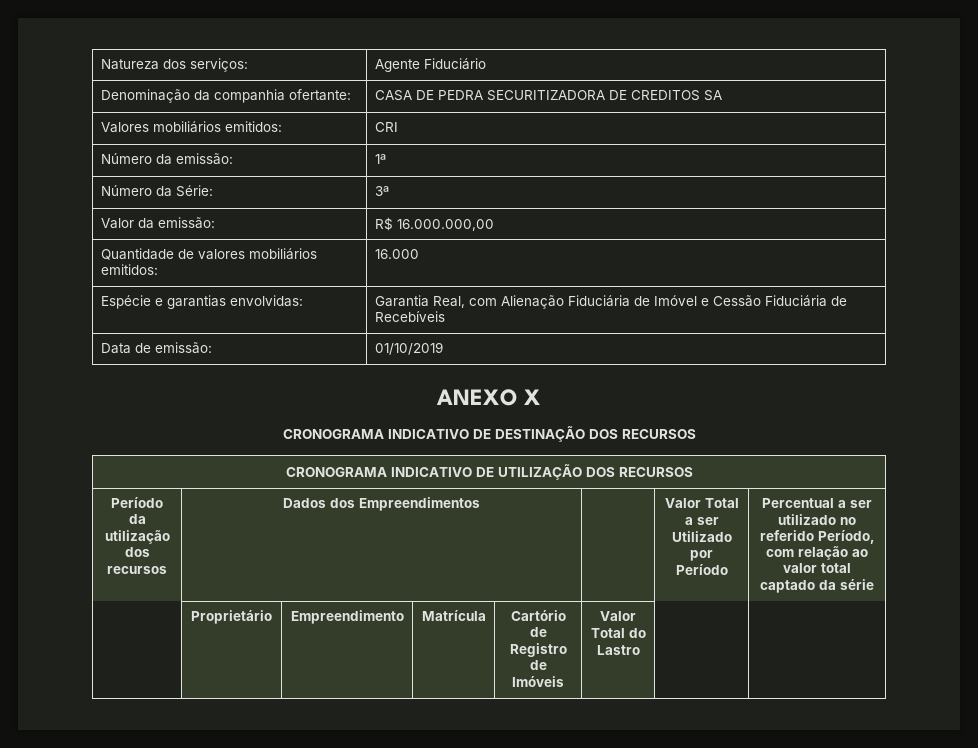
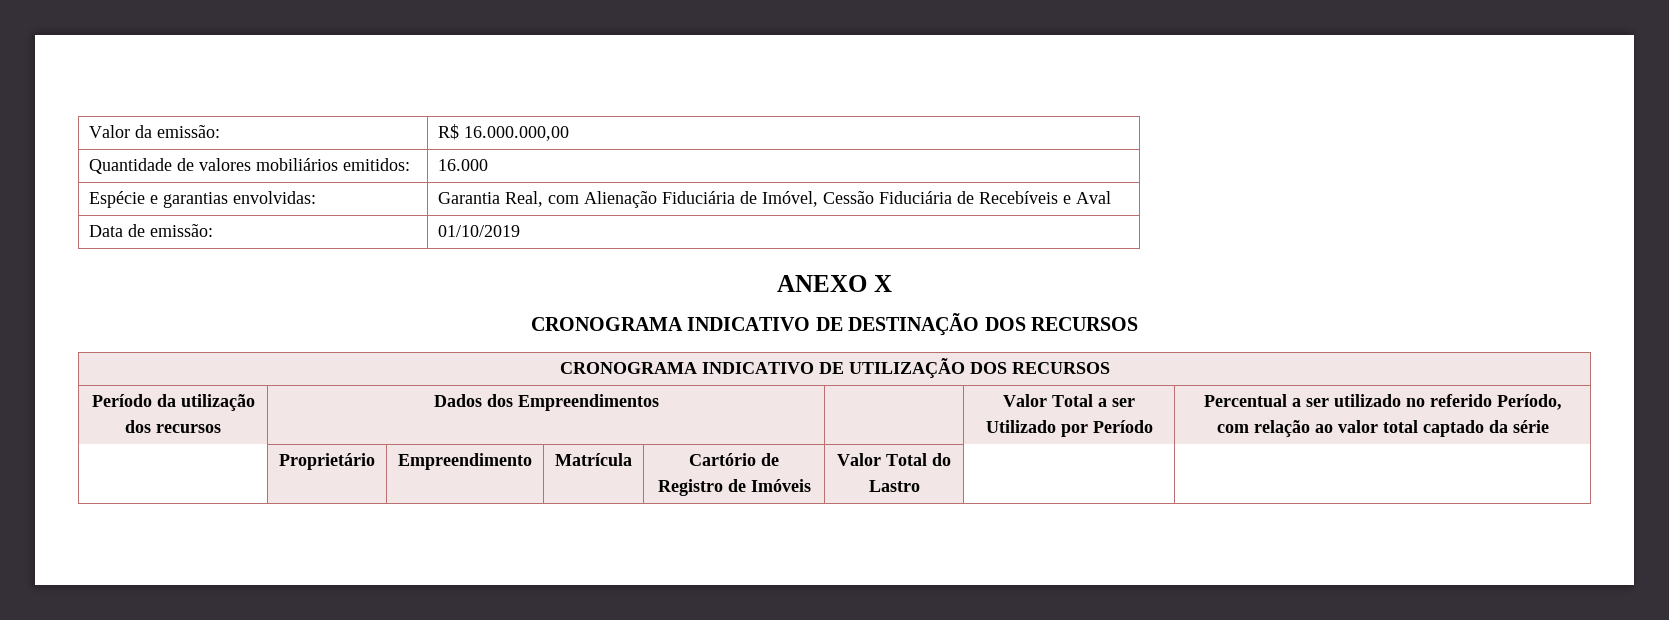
- Natureza dos serviços: | Agente Fiduciário
- Denominação da companhia ofertante: | CASA DE PEDRA SECURITIZADORA DE CREDITOS SA
- Valores mobiliários emitidos: | CRI
- Número da emissão: | 1ª
- Número da Série: | 3ª
- Espécie e garantias envolvidas: | Garantia Real, com Alienação Fiduciária de Imóvel e Cessão Fiduciária de Recebíveis
+ Espécie e garantias envolvidas: | Garantia Real, com Alienação Fiduciária de Imóvel, Cessão Fiduciária de Recebíveis e Aval

